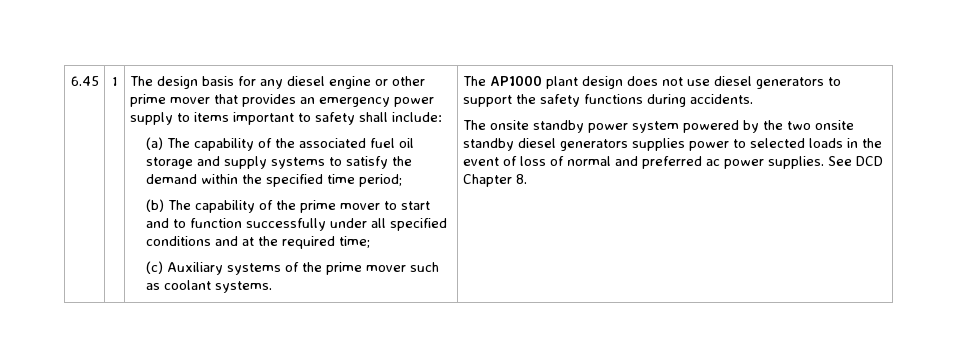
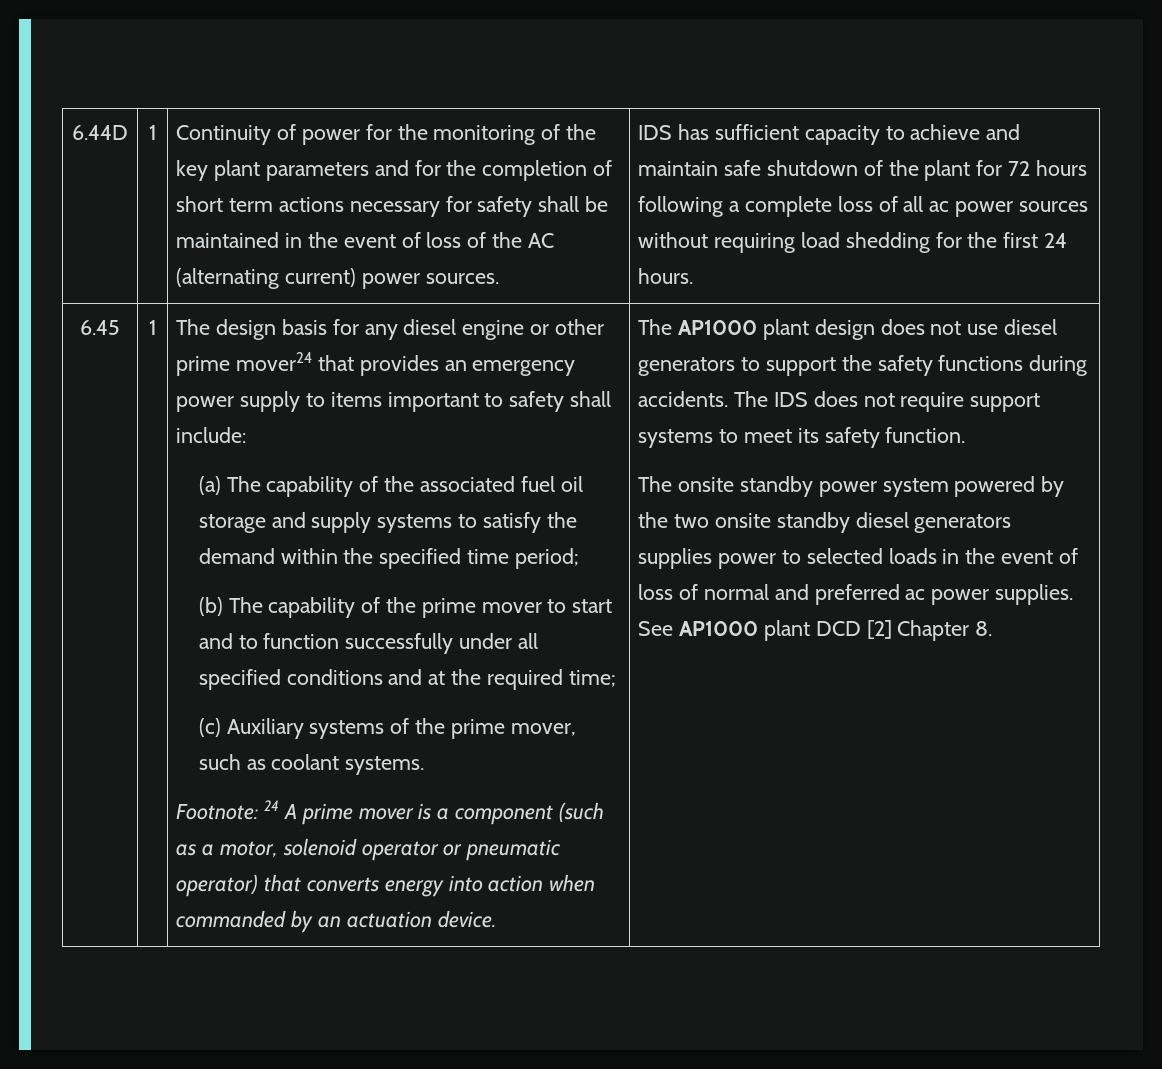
+ 6.44D | 1 | Continuity of power for the monitoring of the key plant parameters and for the completion of short term actions necessary for safety shall be maintained in the event of loss of the AC (alternating current) power sources. | IDS has sufficient capacity to achieve and maintain safe shutdown of the plant for 72 hours following a complete loss of all ac power sources without requiring load shedding for the first 24 hours.
- The design basis for any diesel engine or other prime mover that provides an emergency power supply to items important to safety shall include:
+ The design basis for any diesel engine or other prime mover24 that provides an emergency power supply to items important to safety shall include:
- (c) Auxiliary systems of the prime mover such as coolant systems.
+ (c) Auxiliary systems of the prime mover, such as coolant systems.
+ Footnote: 24 A prime mover is a component (such as a motor, solenoid operator or pneumatic operator) that converts energy into action when commanded by an actuation device.
+ The IDS does not require support systems to meet its safety function.
- See DCD Chapter 8.
+ See AP1000 plant DCD [2] Chapter 8.

